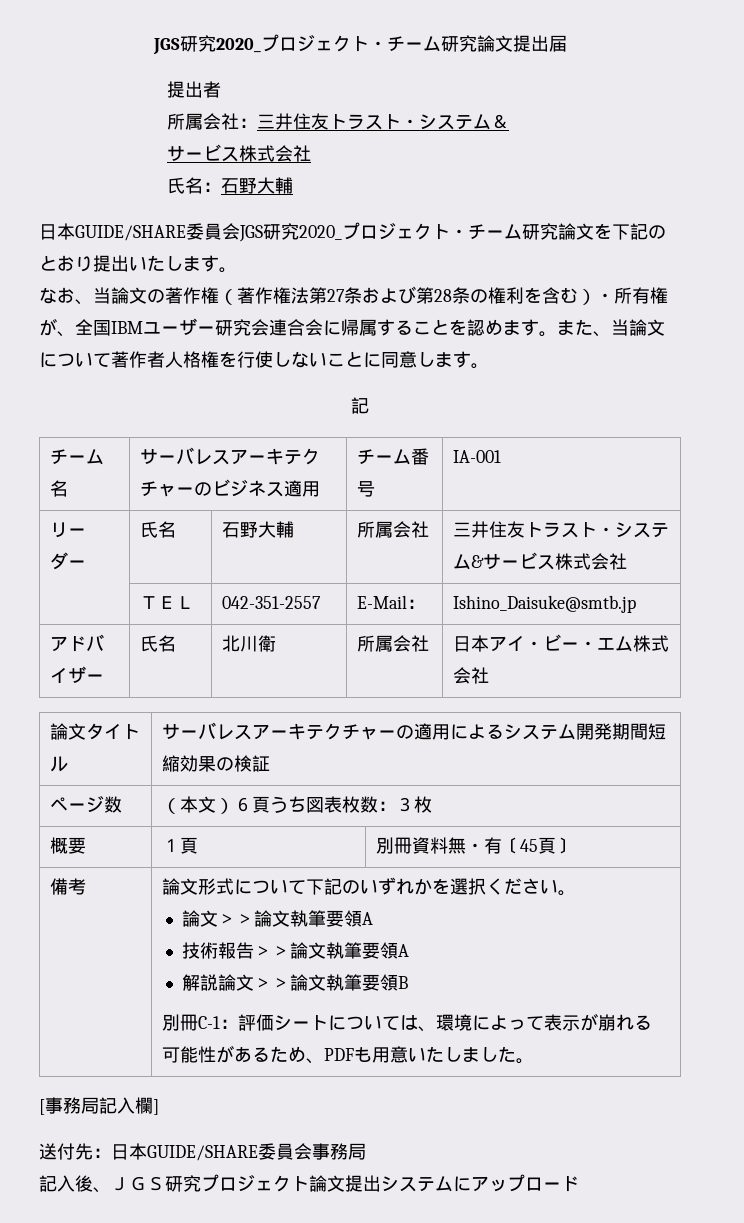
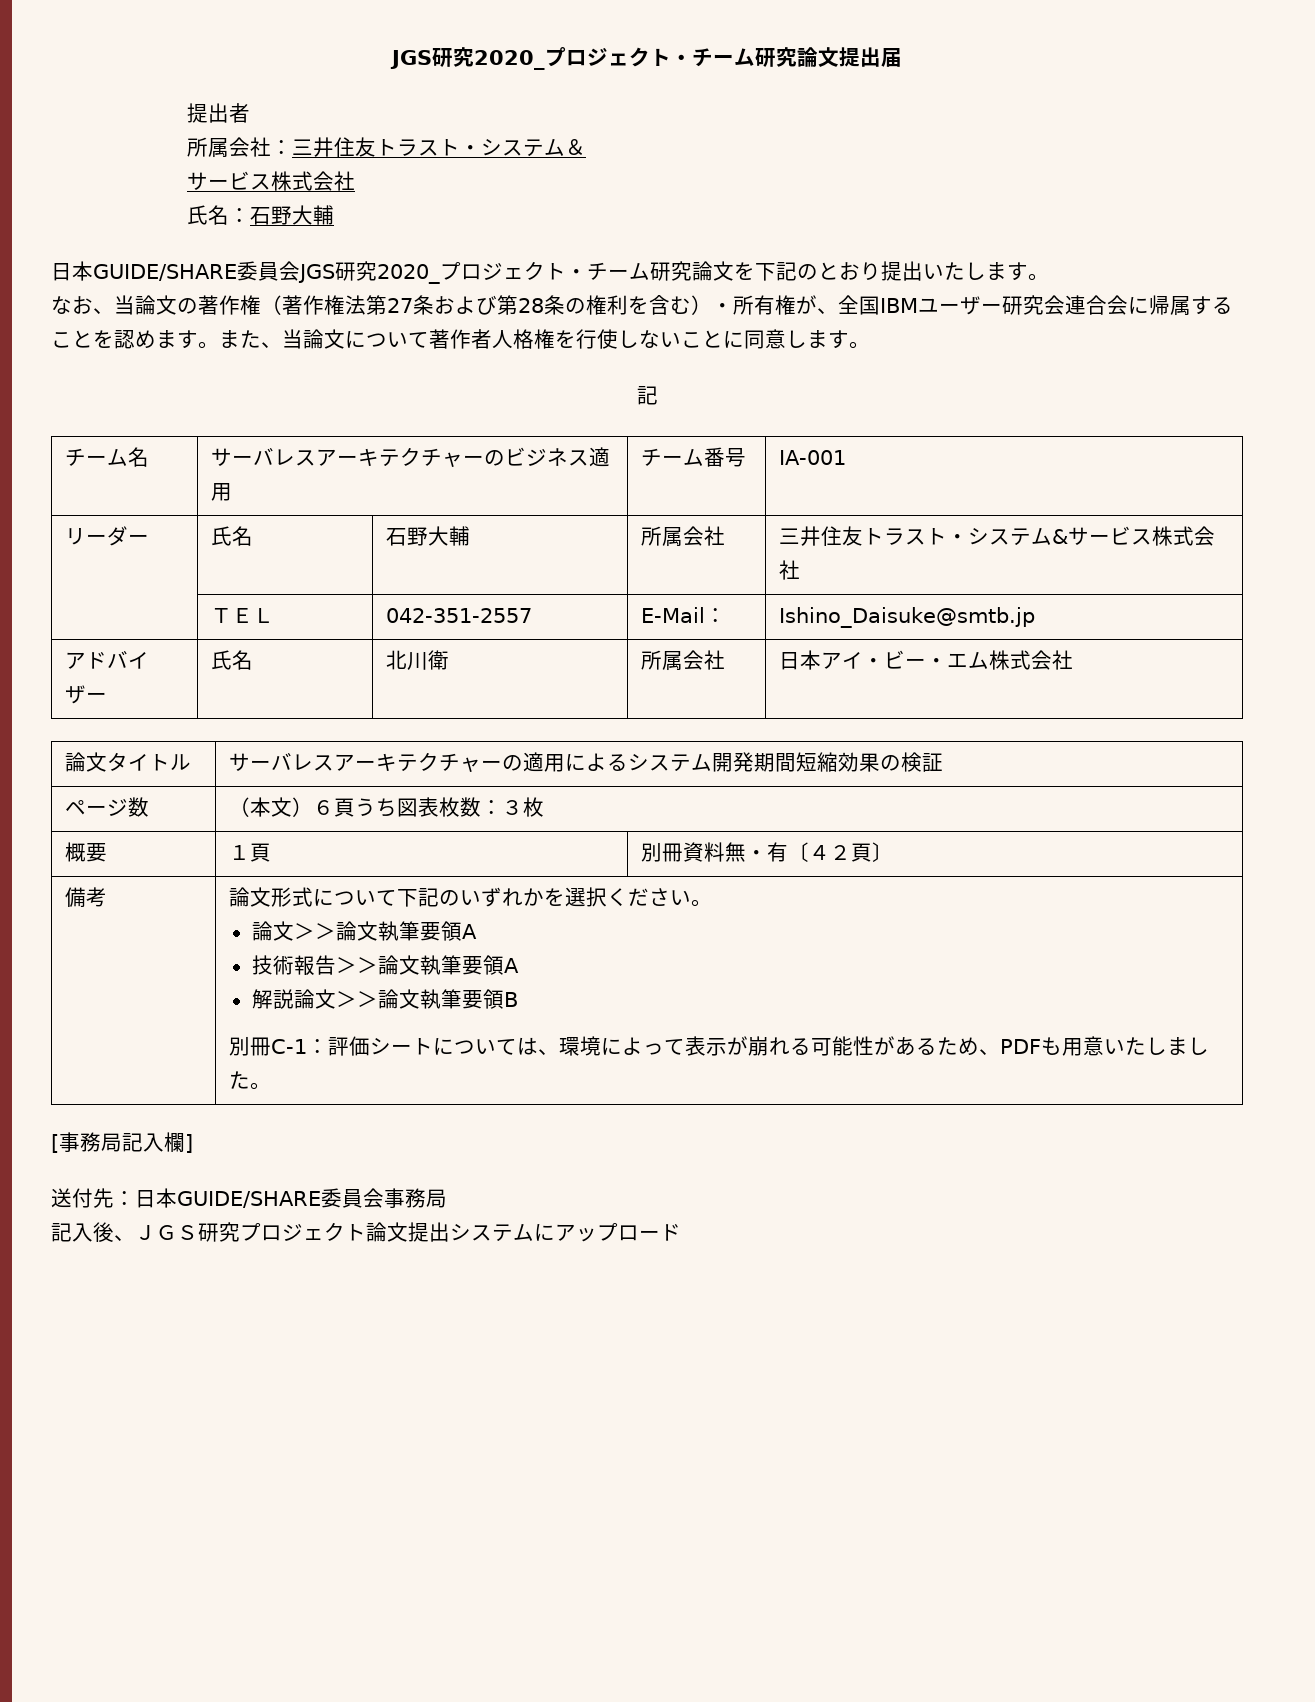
- 概要 | １頁 | 別冊資料無・有〔45頁〕
+ 概要 | １頁 | 別冊資料無・有〔４２頁〕

